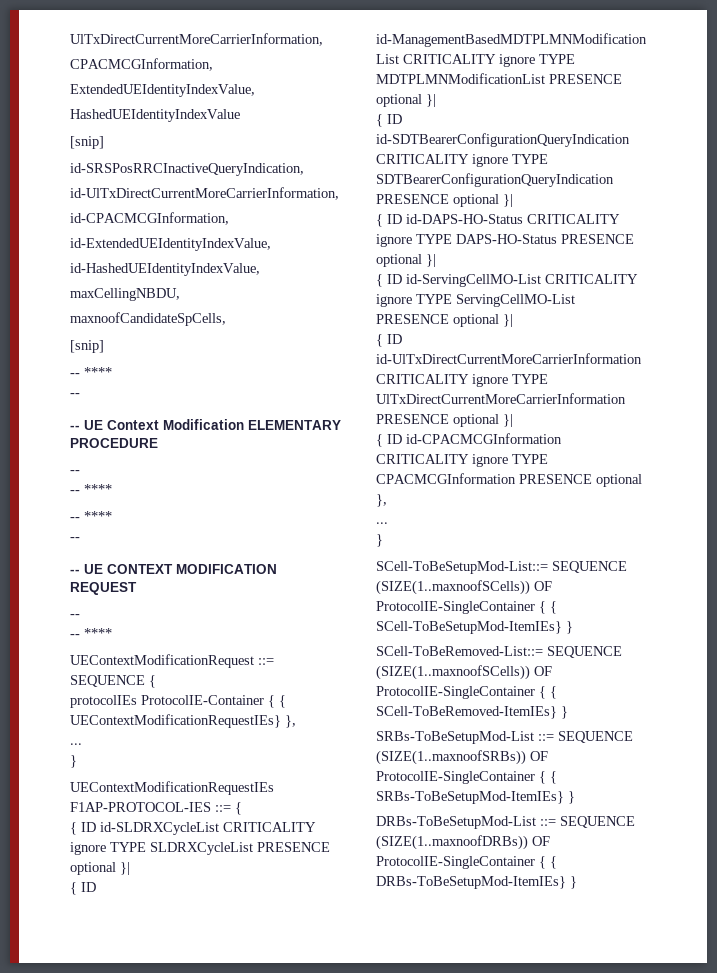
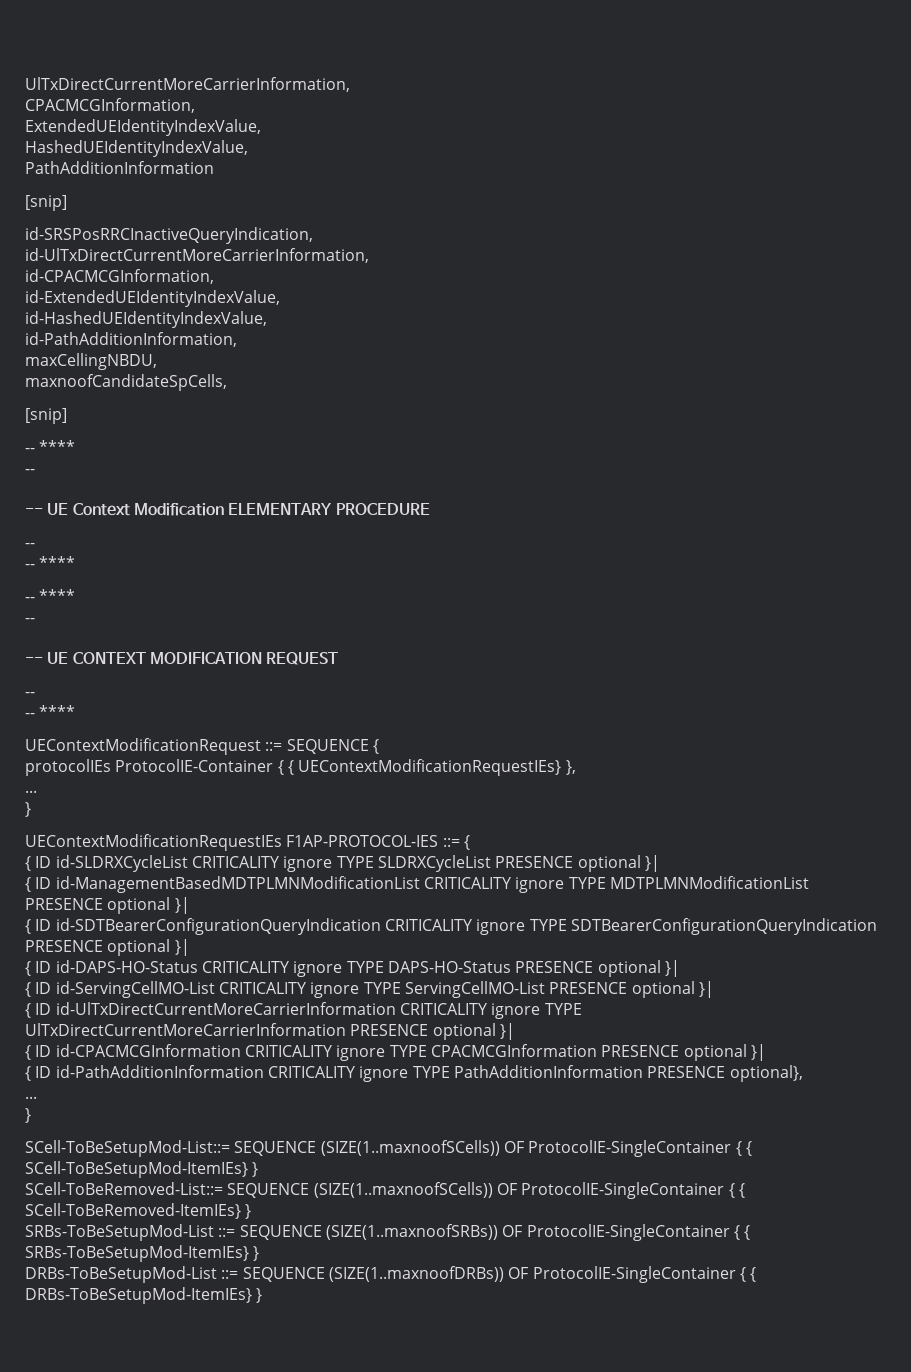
- HashedUEIdentityIndexValue
+ HashedUEIdentityIndexValue,
+ PathAdditionInformation
+ id-PathAdditionInformation,
- { ID id-CPACMCGInformation CRITICALITY ignore TYPE CPACMCGInformation PRESENCE optional },
+ { ID id-CPACMCGInformation CRITICALITY ignore TYPE CPACMCGInformation PRESENCE optional }|
+ { ID id-PathAdditionInformation CRITICALITY ignore TYPE PathAdditionInformation PRESENCE optional},

